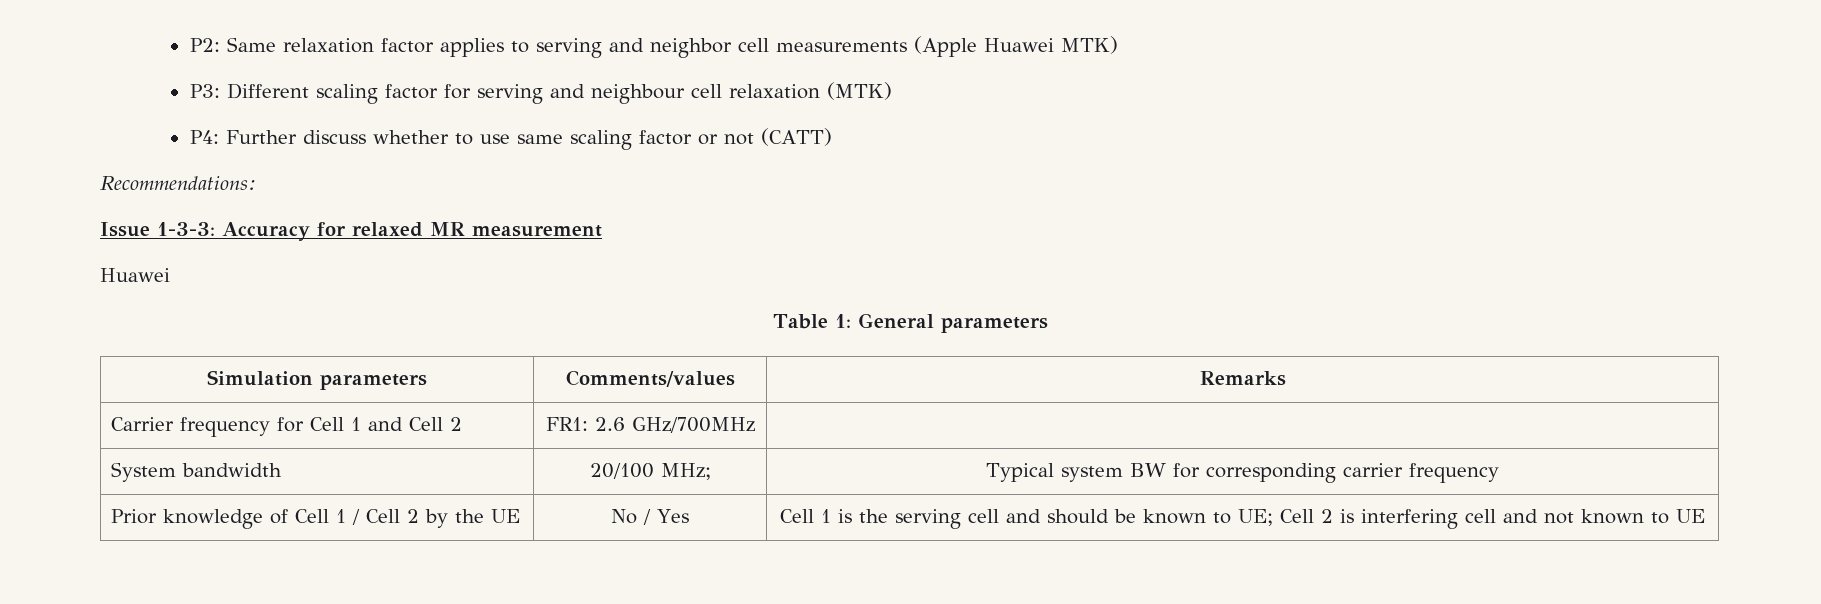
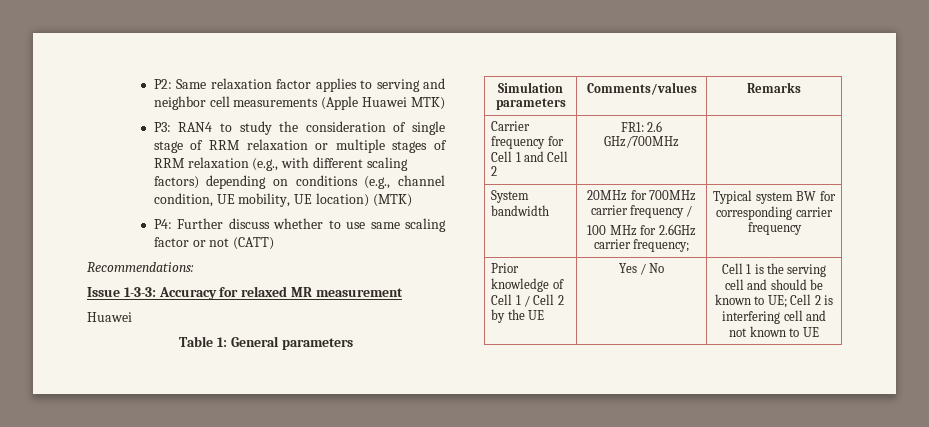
- P3: Different scaling factor for serving and neighbour cell relaxation (MTK)
+ P3: RAN4 to study the consideration of single stage of RRM relaxation or multiple stages of RRM relaxation (e.g., with different scaling factors) depending on conditions (e.g., channel condition, UE mobility, UE location) (MTK)
- System bandwidth | 20/100 MHz; | Typical system BW for corresponding carrier frequency
+ System bandwidth | 20MHz for 700MHz carrier frequency /
+ 100 MHz for 2.6GHz carrier frequency; | Typical system BW for corresponding carrier frequency
- Prior knowledge of Cell 1 / Cell 2 by the UE | No / Yes | Cell 1 is the serving cell and should be known to UE; Cell 2 is interfering cell and not known to UE
+ Prior knowledge of Cell 1 / Cell 2 by the UE | Yes / No | Cell 1 is the serving cell and should be known to UE; Cell 2 is interfering cell and not known to UE

